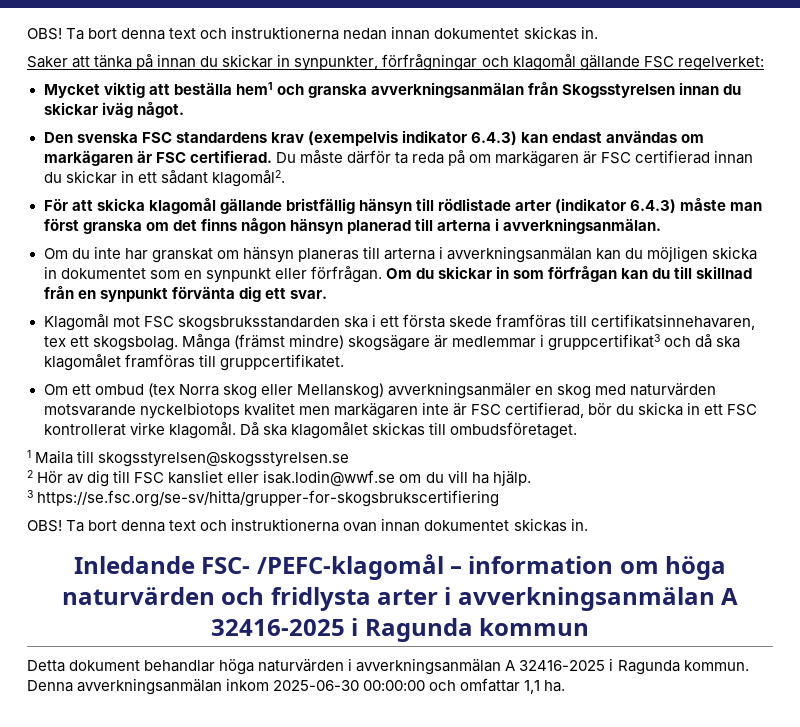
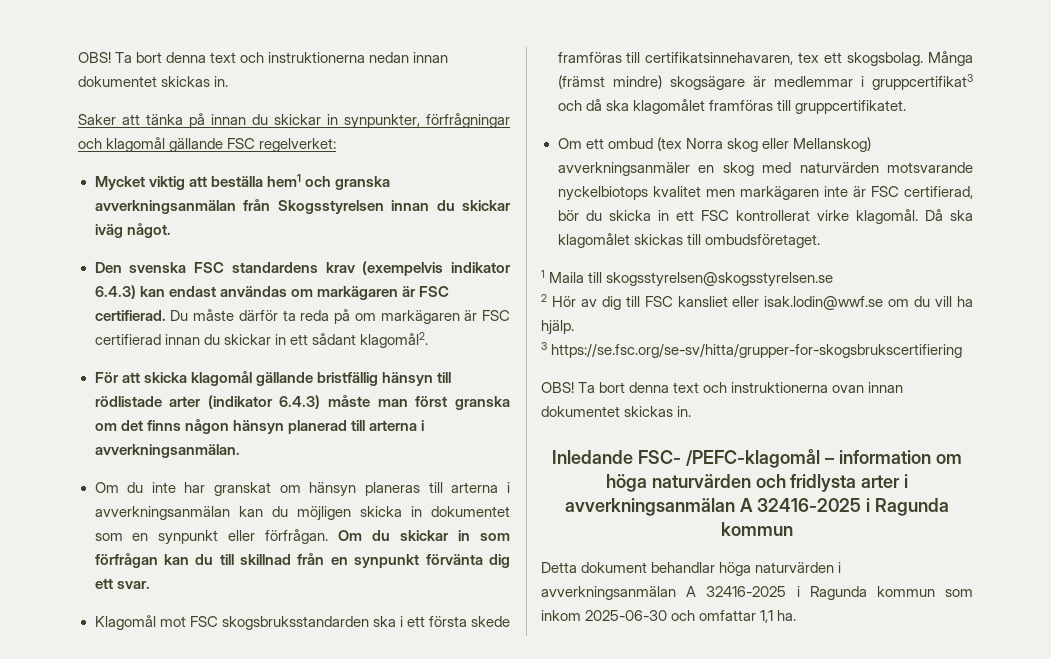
- Detta dokument behandlar höga naturvärden i avverkningsanmälan A 32416-2025 i Ragunda kommun. Denna avverkningsanmälan inkom 2025-06-30 00:00:00 och omfattar 1,1 ha.
+ Detta dokument behandlar höga naturvärden i avverkningsanmälan A 32416-2025 i Ragunda kommun som inkom 2025-06-30 och omfattar 1,1 ha.

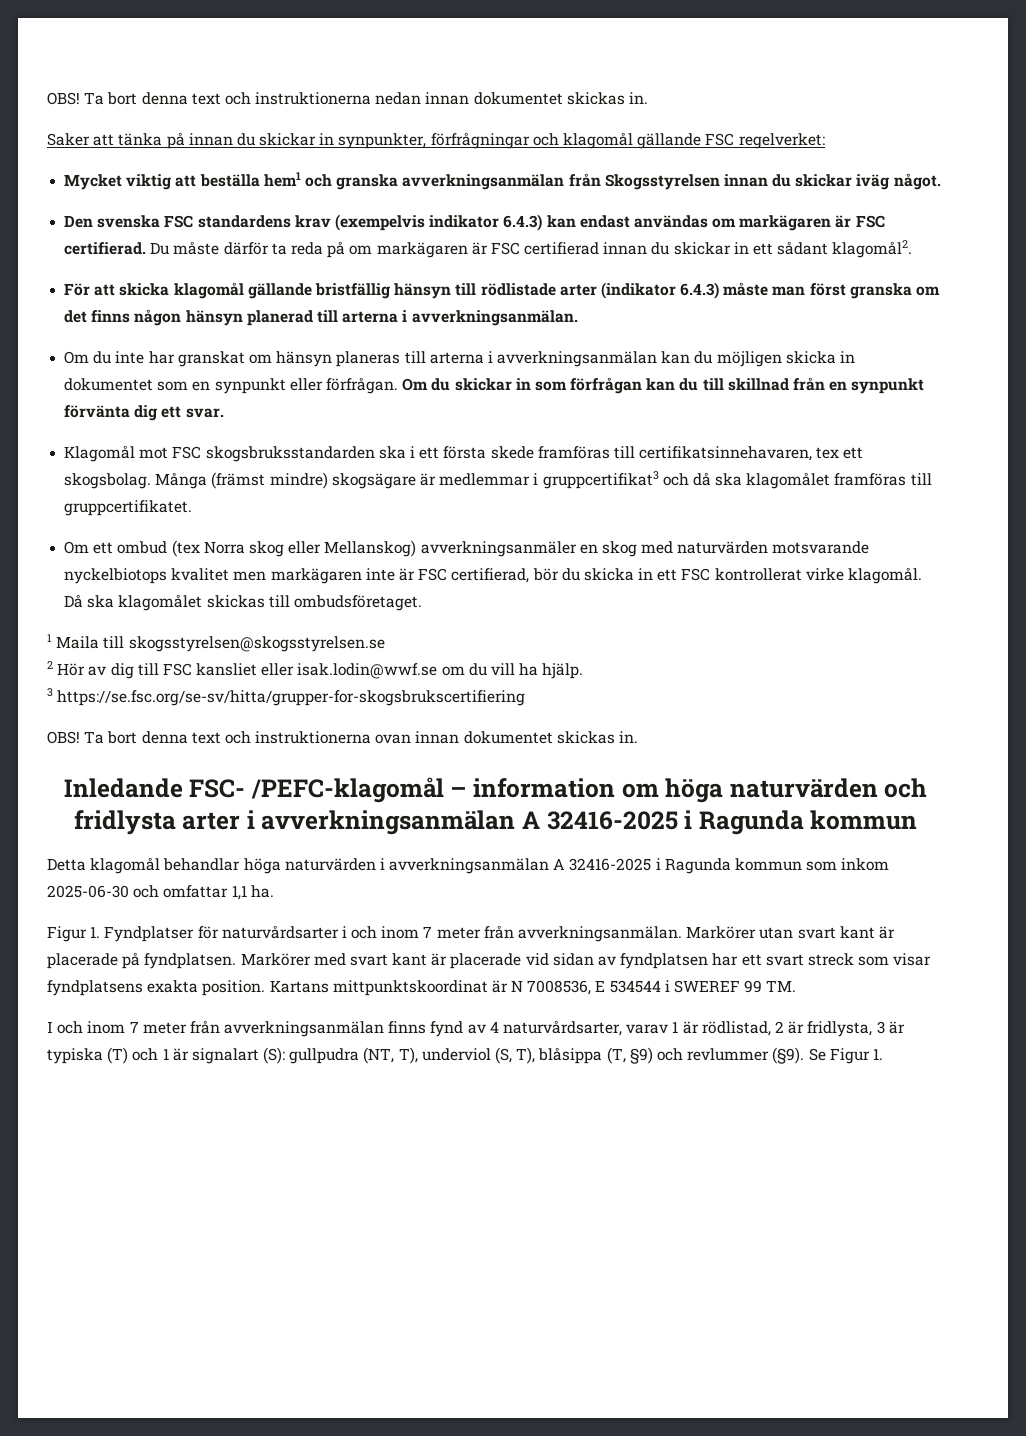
- Detta dokument behandlar höga naturvärden i avverkningsanmälan A 32416-2025 i Ragunda kommun som inkom 2025-06-30 och omfattar 1,1 ha.
+ Detta klagomål behandlar höga naturvärden i avverkningsanmälan A 32416-2025 i Ragunda kommun som inkom 2025-06-30 och omfattar 1,1 ha.
+ Figur 1. Fyndplatser för naturvårdsarter i och inom 7 meter från avverkningsanmälan. Markörer utan svart kant är placerade på fyndplatsen. Markörer med svart kant är placerade vid sidan av fyndplatsen har ett svart streck som visar fyndplatsens exakta position. Kartans mittpunktskoordinat är N 7008536, E 534544 i SWEREF 99 TM.
+ I och inom 7 meter från avverkningsanmälan finns fynd av 4 naturvårdsarter, varav 1 är rödlistad, 2 är fridlysta, 3 är typiska (T) och 1 är signalart (S): gullpudra (NT, T), underviol (S, T), blåsippa (T, §9) och revlummer (§9). Se Figur 1.

